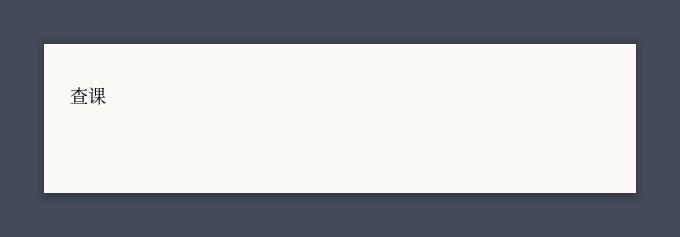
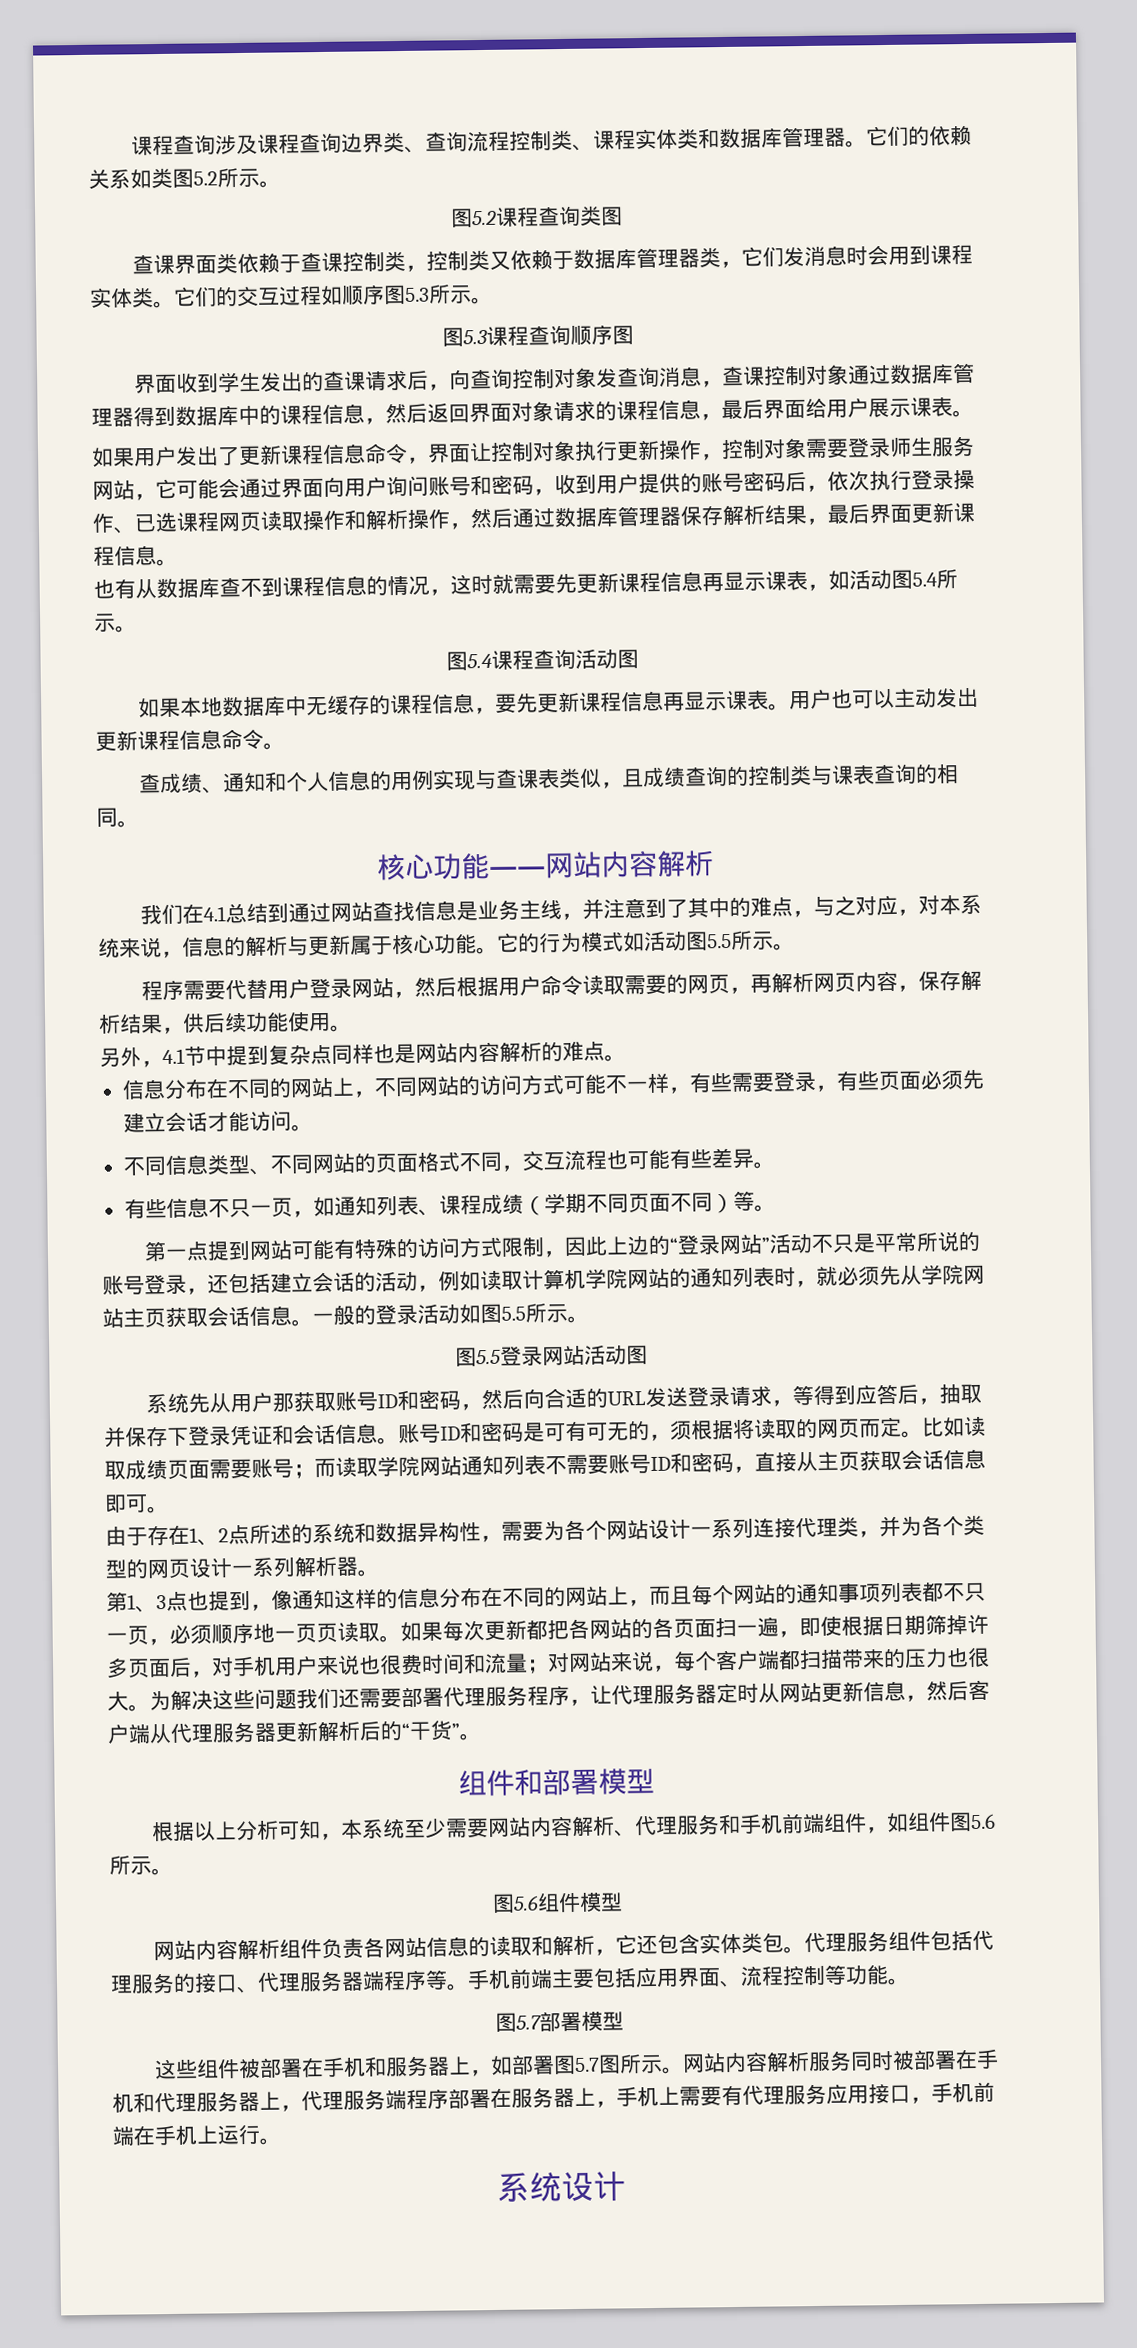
- 查课
+ 课程查询涉及课程查询边界类、查询流程控制类、课程实体类和数据库管理器。它们的依赖关系如类图5.2所示。
+ 图5.2课程查询类图
+ 查课界面类依赖于查课控制类，控制类又依赖于数据库管理器类，它们发消息时会用到课程实体类。它们的交互过程如顺序图5.3所示。
+ 图5.3课程查询顺序图
+ 界面收到学生发出的查课请求后，向查询控制对象发查询消息，查课控制对象通过数据库管理器得到数据库中的课程信息，然后返回界面对象请求的课程信息，最后界面给用户展示课表。
+ 如果用户发出了更新课程信息命令，界面让控制对象执行更新操作，控制对象需要登录师生服务网站，它可能会通过界面向用户询问账号和密码，收到用户提供的账号密码后，依次执行登录操作、已选课程网页读取操作和解析操作，然后通过数据库管理器保存解析结果，最后界面更新课程信息。
+ 也有从数据库查不到课程信息的情况，这时就需要先更新课程信息再显示课表，如活动图5.4所示。
+ 图5.4课程查询活动图
+ 如果本地数据库中无缓存的课程信息，要先更新课程信息再显示课表。用户也可以主动发出更新课程信息命令。
+ 查成绩、通知和个人信息的用例实现与查课表类似，且成绩查询的控制类与课表查询的相同。
+ 核心功能——网站内容解析
+ 我们在4.1总结到通过网站查找信息是业务主线，并注意到了其中的难点，与之对应，对本系统来说，信息的解析与更新属于核心功能。它的行为模式如活动图5.5所示。
+ 程序需要代替用户登录网站，然后根据用户命令读取需要的网页，再解析网页内容，保存解析结果，供后续功能使用。
+ 另外，4.1节中提到复杂点同样也是网站内容解析的难点。
+ 信息分布在不同的网站上，不同网站的访问方式可能不一样，有些需要登录，有些页面必须先建立会话才能访问。
+ 不同信息类型、不同网站的页面格式不同，交互流程也可能有些差异。
+ 有些信息不只一页，如通知列表、课程成绩（学期不同页面不同）等。
+ 第一点提到网站可能有特殊的访问方式限制，因此上边的“登录网站”活动不只是平常所说的账号登录，还包括建立会话的活动，例如读取计算机学院网站的通知列表时，就必须先从学院网站主页获取会话信息。一般的登录活动如图5.5所示。
+ 图5.5登录网站活动图
+ 系统先从用户那获取账号ID和密码，然后向合适的URL发送登录请求，等得到应答后，抽取并保存下登录凭证和会话信息。账号ID和密码是可有可无的，须根据将读取的网页而定。比如读取成绩页面需要账号；而读取学院网站通知列表不需要账号ID和密码，直接从主页获取会话信息即可。
+ 由于存在1、2点所述的系统和数据异构性，需要为各个网站设计一系列连接代理类，并为各个类型的网页设计一系列解析器。
+ 第1、3点也提到，像通知这样的信息分布在不同的网站上，而且每个网站的通知事项列表都不只一页，必须顺序地一页页读取。如果每次更新都把各网站的各页面扫一遍，即使根据日期筛掉许多页面后，对手机用户来说也很费时间和流量；对网站来说，每个客户端都扫描带来的压力也很大。为解决这些问题我们还需要部署代理服务程序，让代理服务器定时从网站更新信息，然后客户端从代理服务器更新解析后的“干货”。
+ 组件和部署模型
+ 根据以上分析可知，本系统至少需要网站内容解析、代理服务和手机前端组件，如组件图5.6所示。
+ 图5.6组件模型
+ 网站内容解析组件负责各网站信息的读取和解析，它还包含实体类包。代理服务组件包括代理服务的接口、代理服务器端程序等。手机前端主要包括应用界面、流程控制等功能。
+ 图5.7部署模型
+ 这些组件被部署在手机和服务器上，如部署图5.7图所示。网站内容解析服务同时被部署在手机和代理服务器上，代理服务端程序部署在服务器上，手机上需要有代理服务应用接口，手机前端在手机上运行。
+ 系统设计

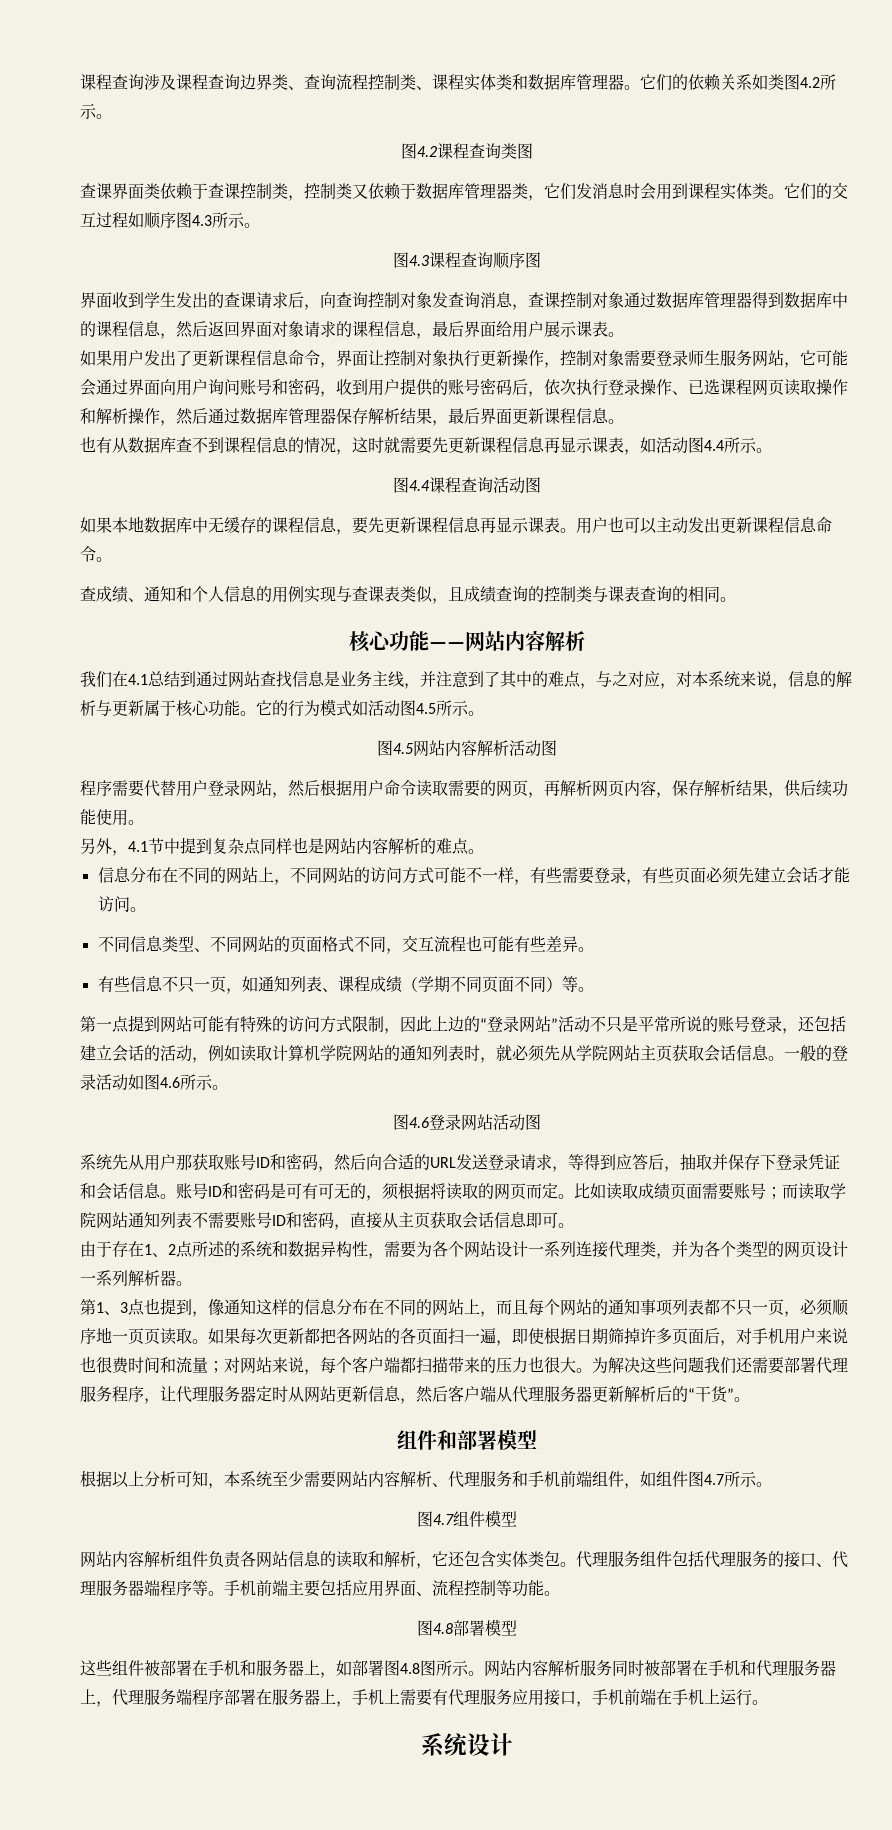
- 它们的依赖关系如类图5.2所示。
- 图5.2课程查询类图
+ 它们的依赖关系如类图4.2所示。
+ 图4.2课程查询类图
- 它们的交互过程如顺序图5.3所示。
- 图5.3课程查询顺序图
+ 它们的交互过程如顺序图4.3所示。
+ 图4.3课程查询顺序图
- 也有从数据库查不到课程信息的情况，这时就需要先更新课程信息再显示课表，如活动图5.4所示。
- 图5.4课程查询活动图
+ 也有从数据库查不到课程信息的情况，这时就需要先更新课程信息再显示课表，如活动图4.4所示。
+ 图4.4课程查询活动图
- 它的行为模式如活动图5.5所示。
+ 它的行为模式如活动图4.5所示。
+ 图4.5网站内容解析活动图
- 一般的登录活动如图5.5所示。
- 图5.5登录网站活动图
+ 一般的登录活动如图4.6所示。
+ 图4.6登录网站活动图
- 根据以上分析可知，本系统至少需要网站内容解析、代理服务和手机前端组件，如组件图5.6所示。
- 图5.6组件模型
+ 根据以上分析可知，本系统至少需要网站内容解析、代理服务和手机前端组件，如组件图4.7所示。
+ 图4.7组件模型
- 图5.7部署模型
+ 图4.8部署模型
- 这些组件被部署在手机和服务器上，如部署图5.7图所示。
+ 这些组件被部署在手机和服务器上，如部署图4.8图所示。

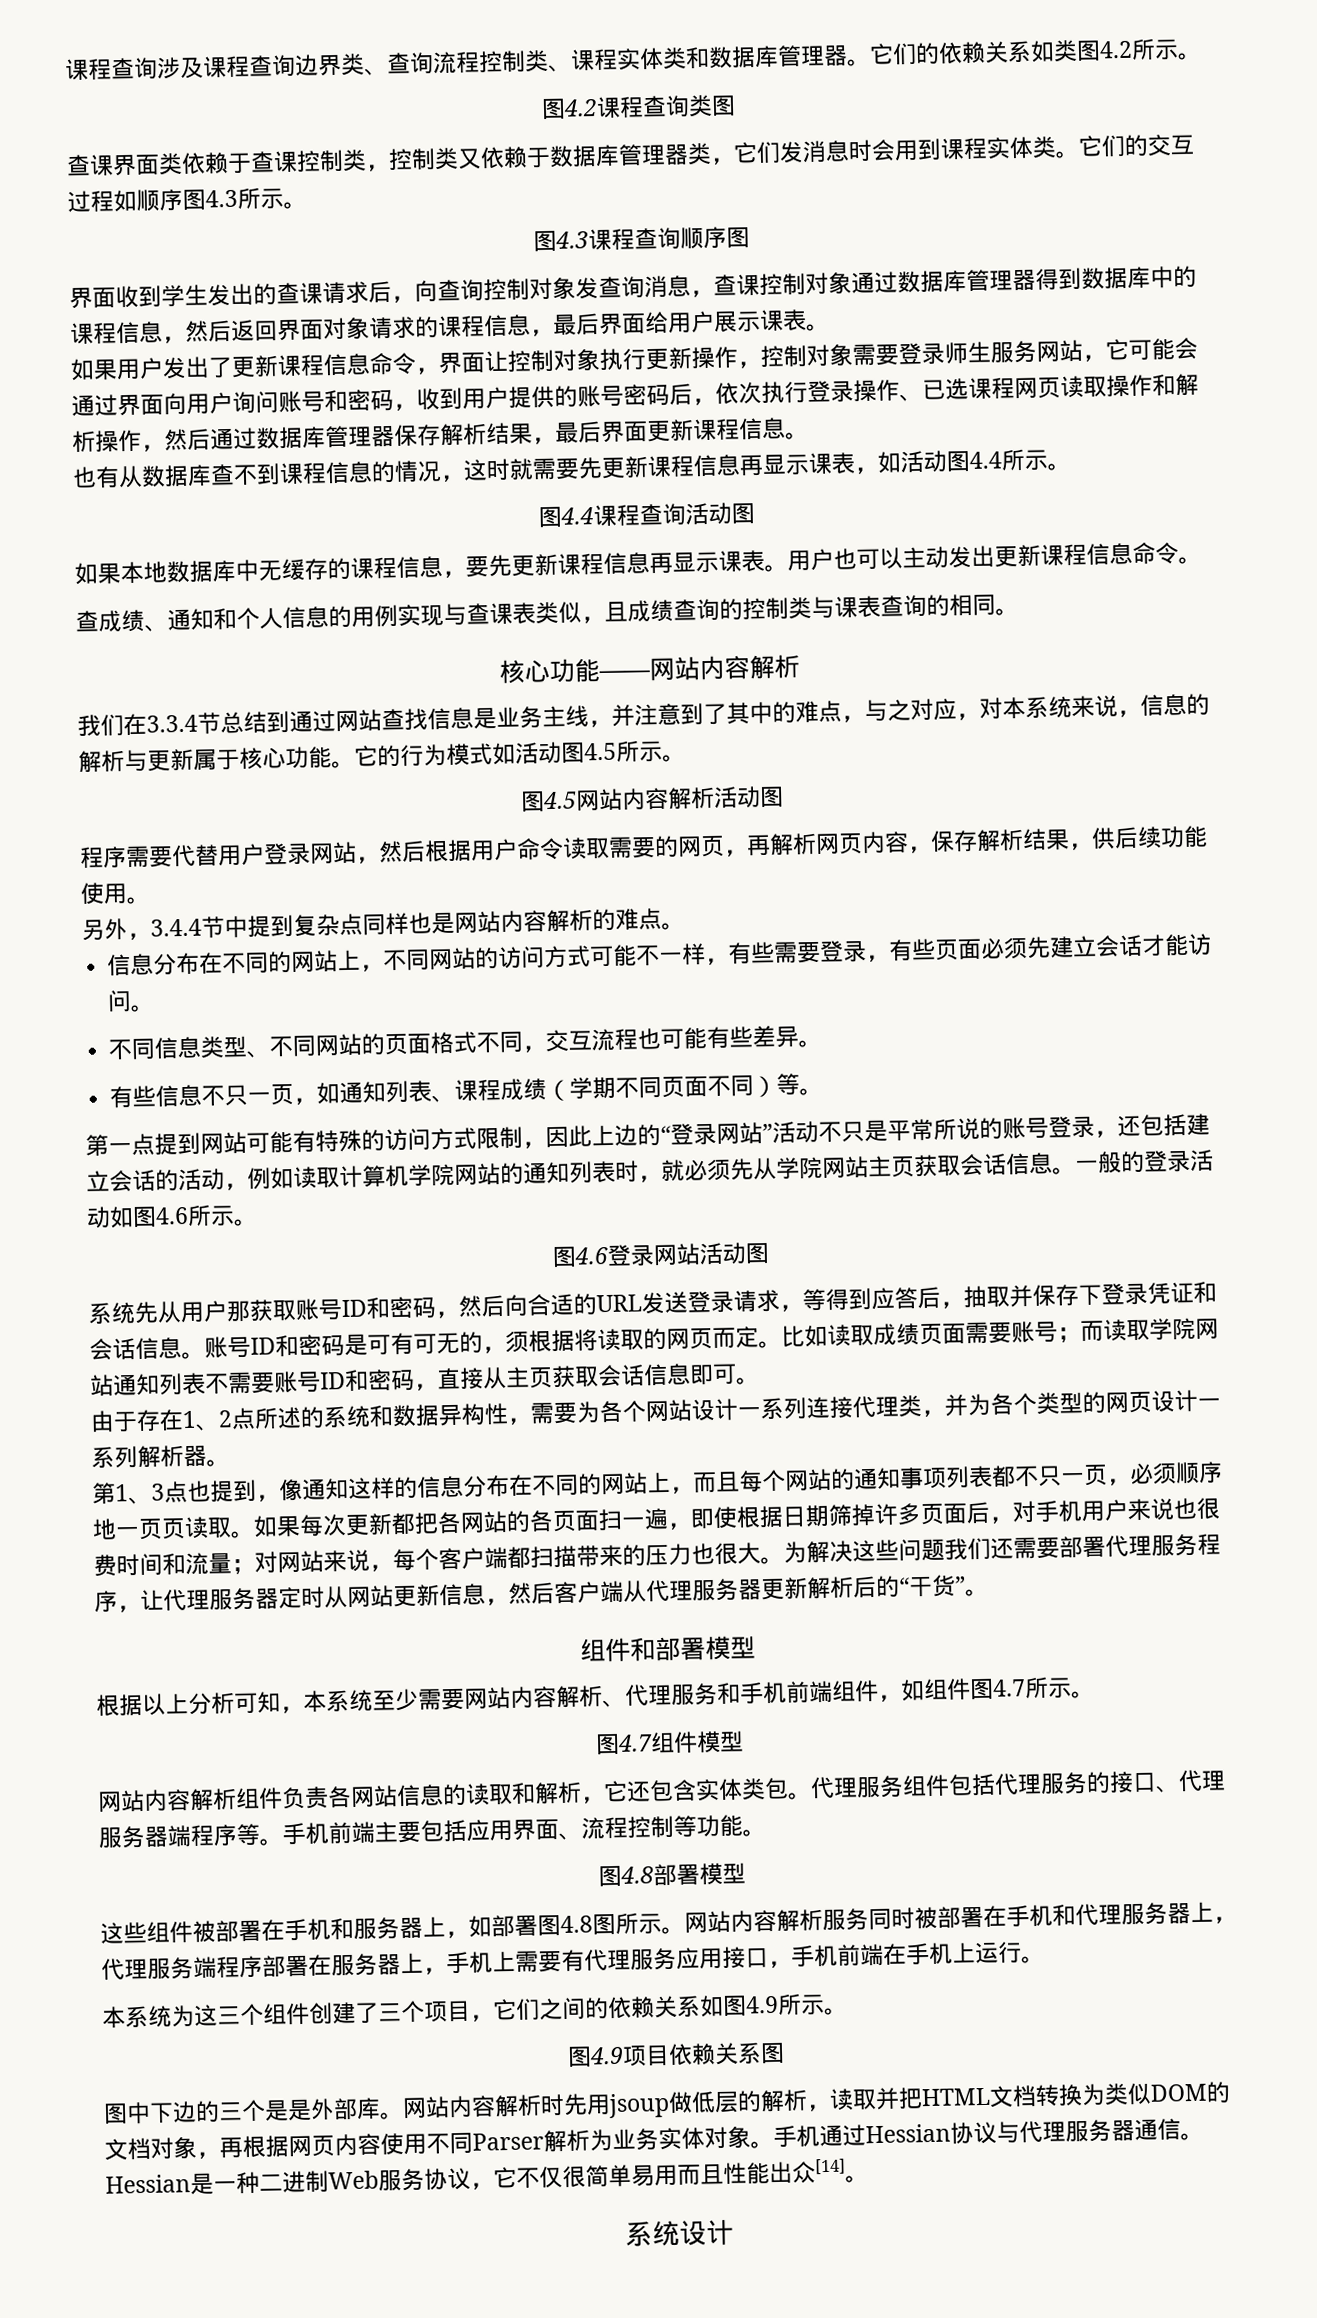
- 我们在4.1总结到通过网站查找信息是业务主线，并注意到了其中的难点，与之对应，对本系统来说，信息的解析与更新属于核心功能。
+ 我们在3.3.4节总结到通过网站查找信息是业务主线，并注意到了其中的难点，与之对应，对本系统来说，信息的解析与更新属于核心功能。
- 另外，4.1节中提到复杂点同样也是网站内容解析的难点。
+ 另外，3.4.4节中提到复杂点同样也是网站内容解析的难点。
+ 本系统为这三个组件创建了三个项目，它们之间的依赖关系如图4.9所示。
+ 图4.9项目依赖关系图
+ 图中下边的三个是是外部库。网站内容解析时先用jsoup做低层的解析，读取并把HTML文档转换为类似DOM的文档对象，再根据网页内容使用不同Parser解析为业务实体对象。手机通过Hessian协议与代理服务器通信。Hessian是一种二进制Web服务协议，它不仅很简单易用而且性能出众[14]。

